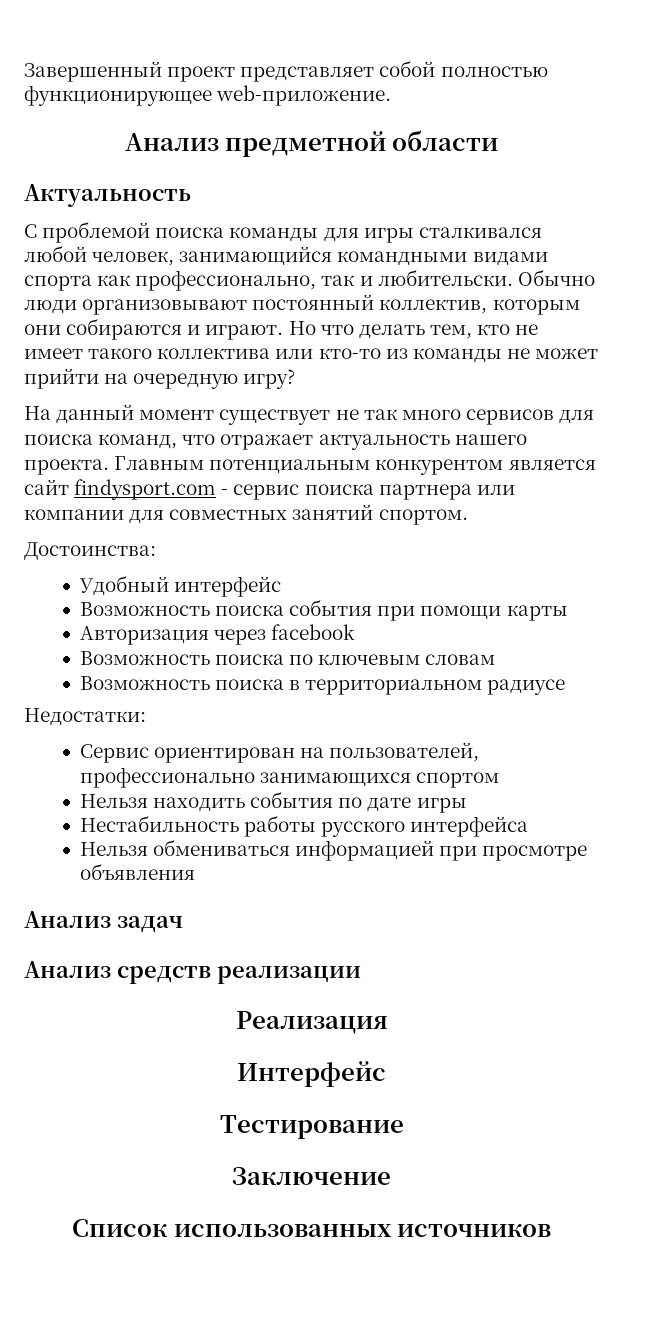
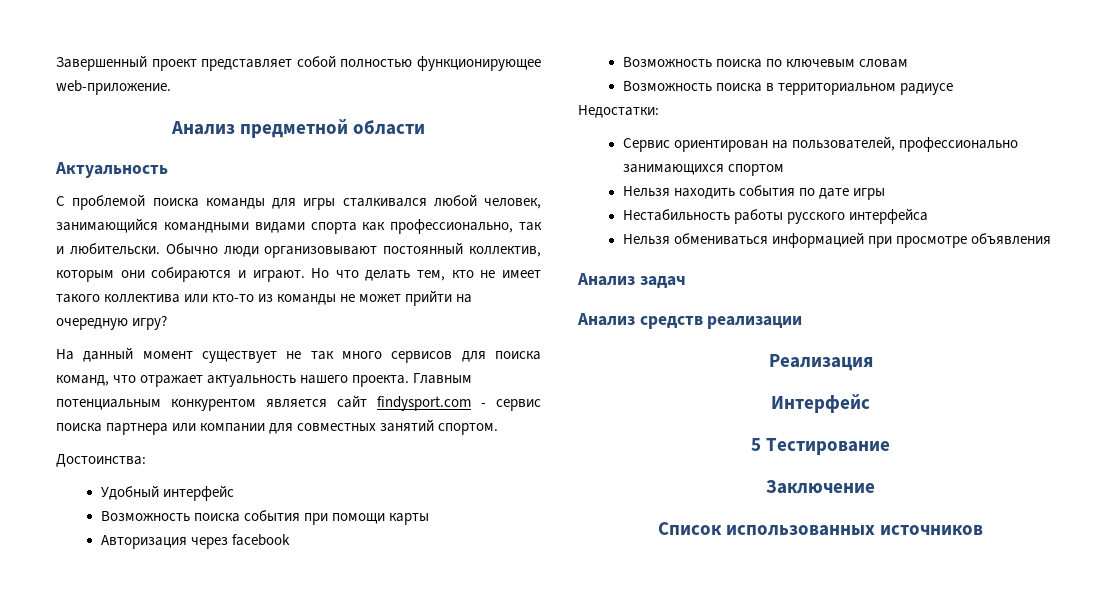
- Тестирование
+ 5 Тестирование

